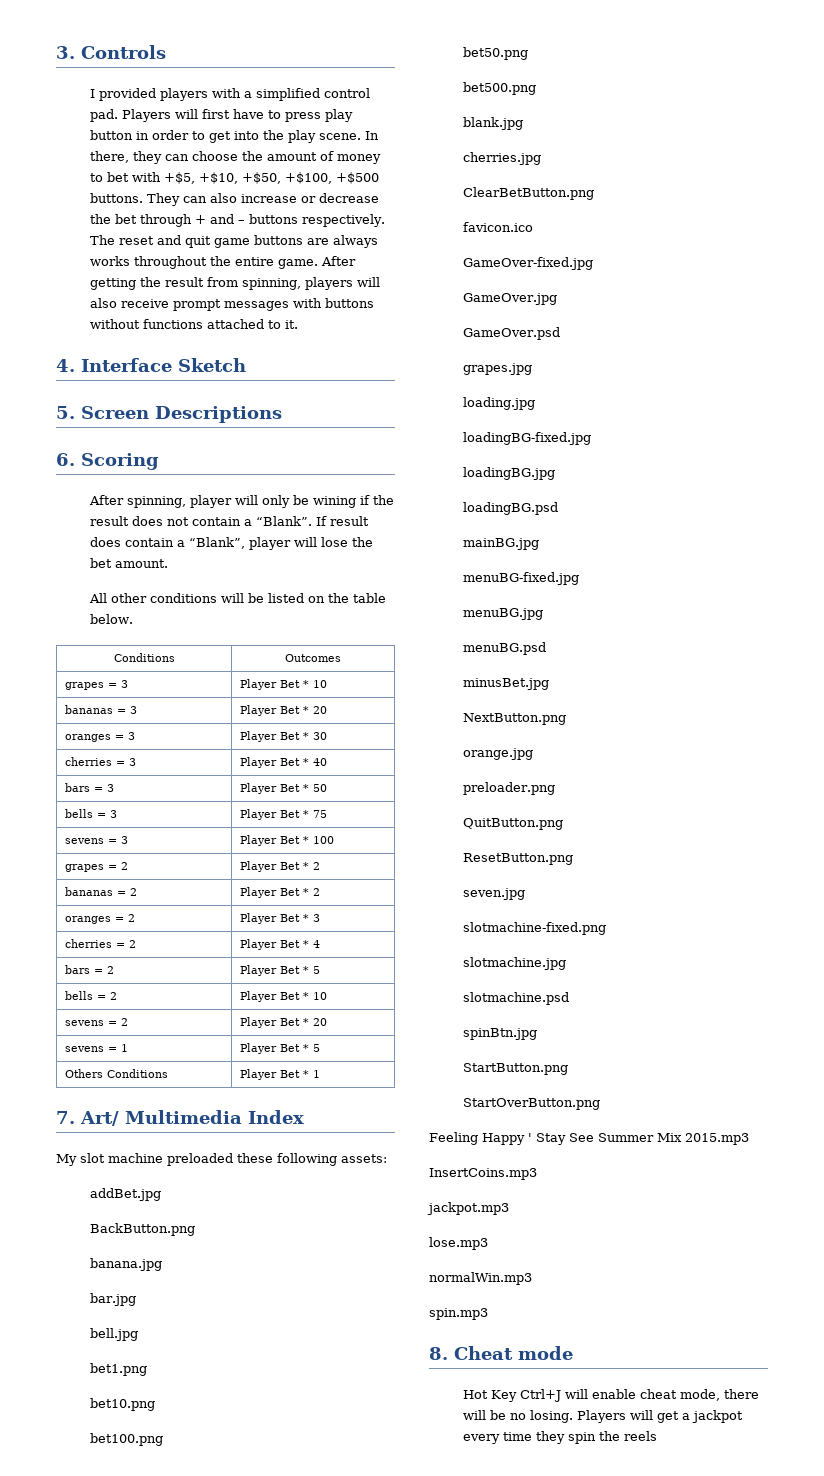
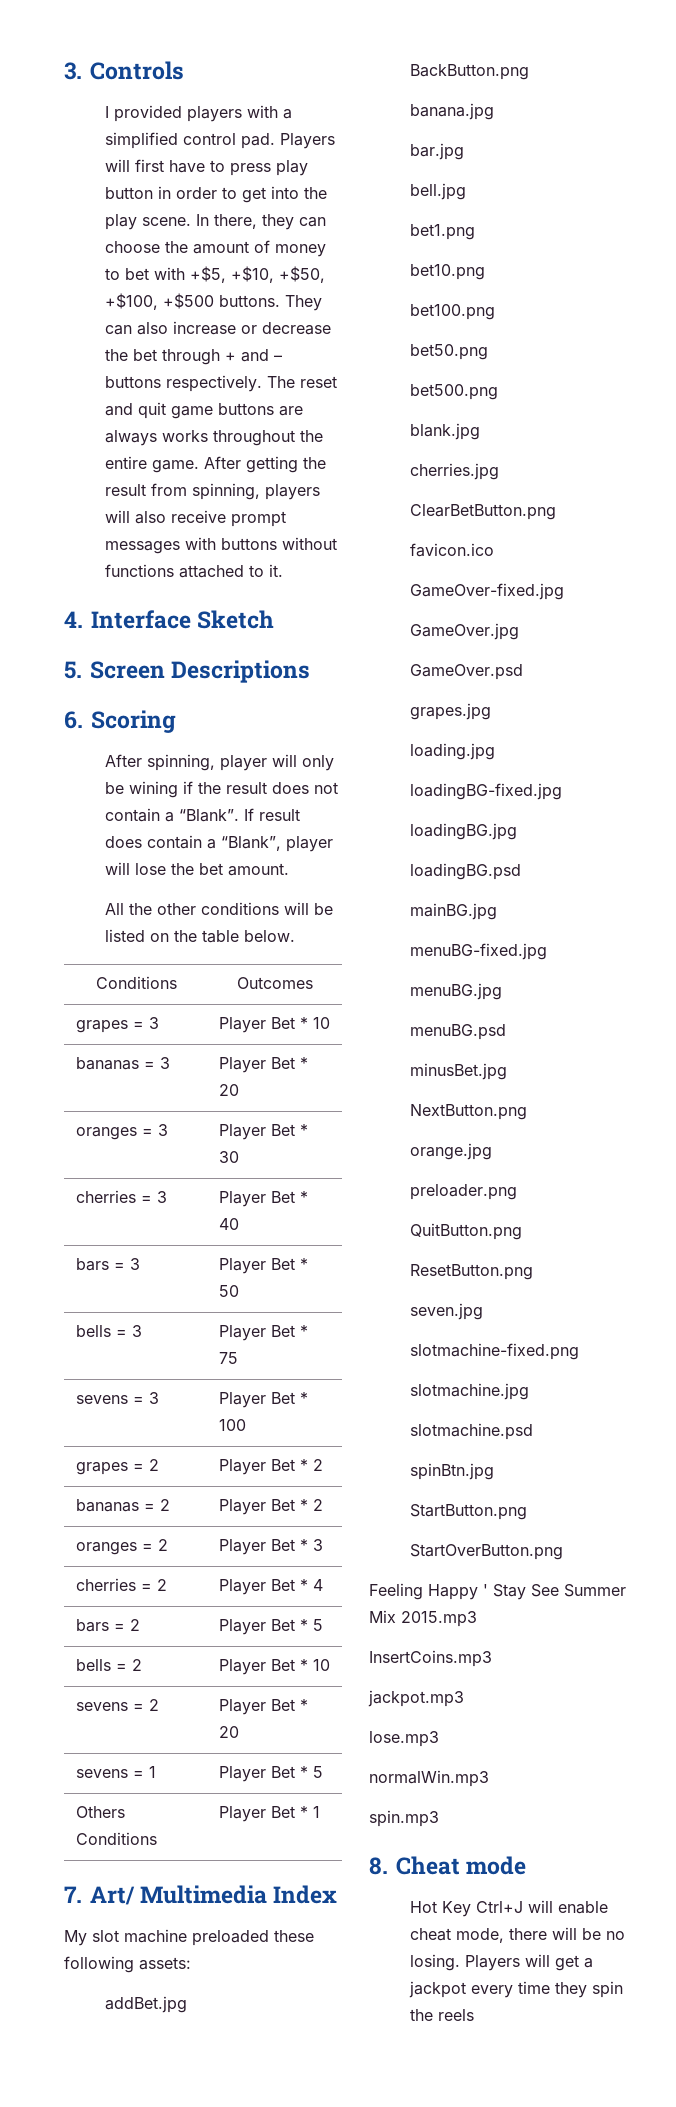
- All other conditions will be listed on the table below.
+ All the other conditions will be listed on the table below.

